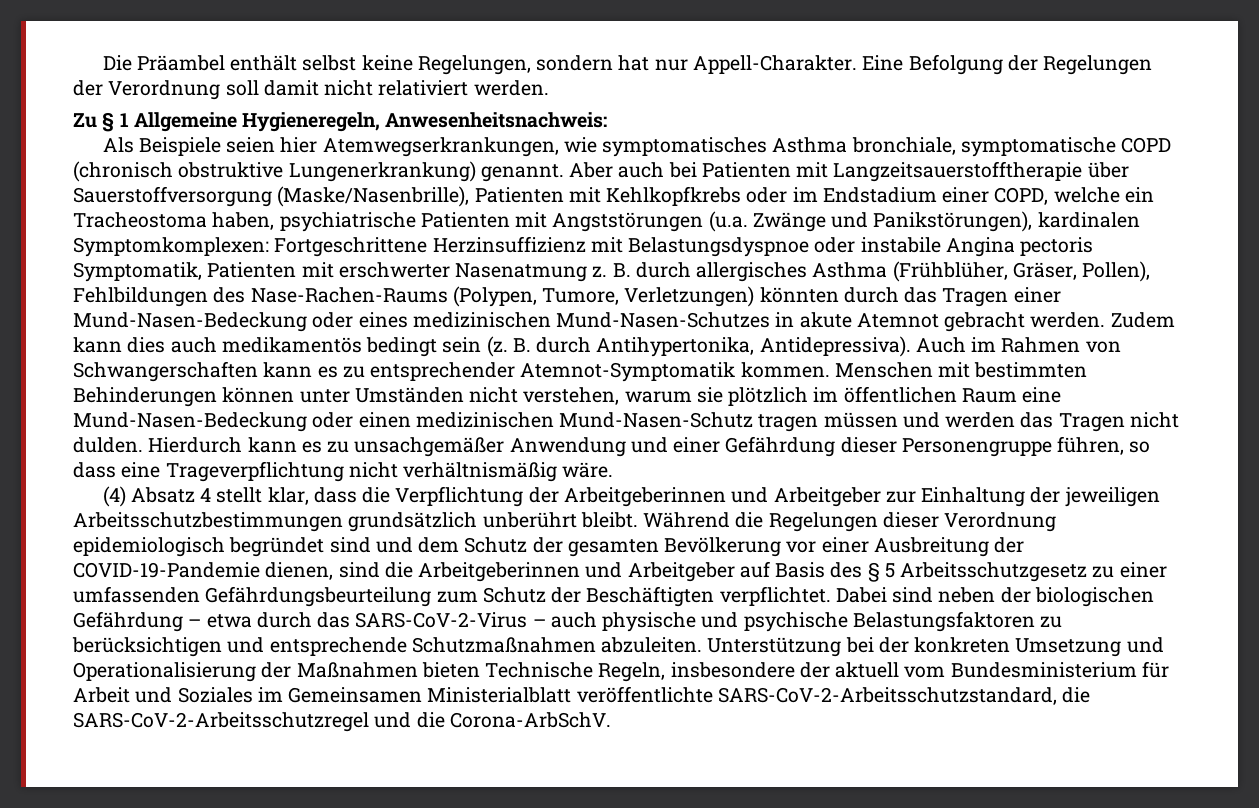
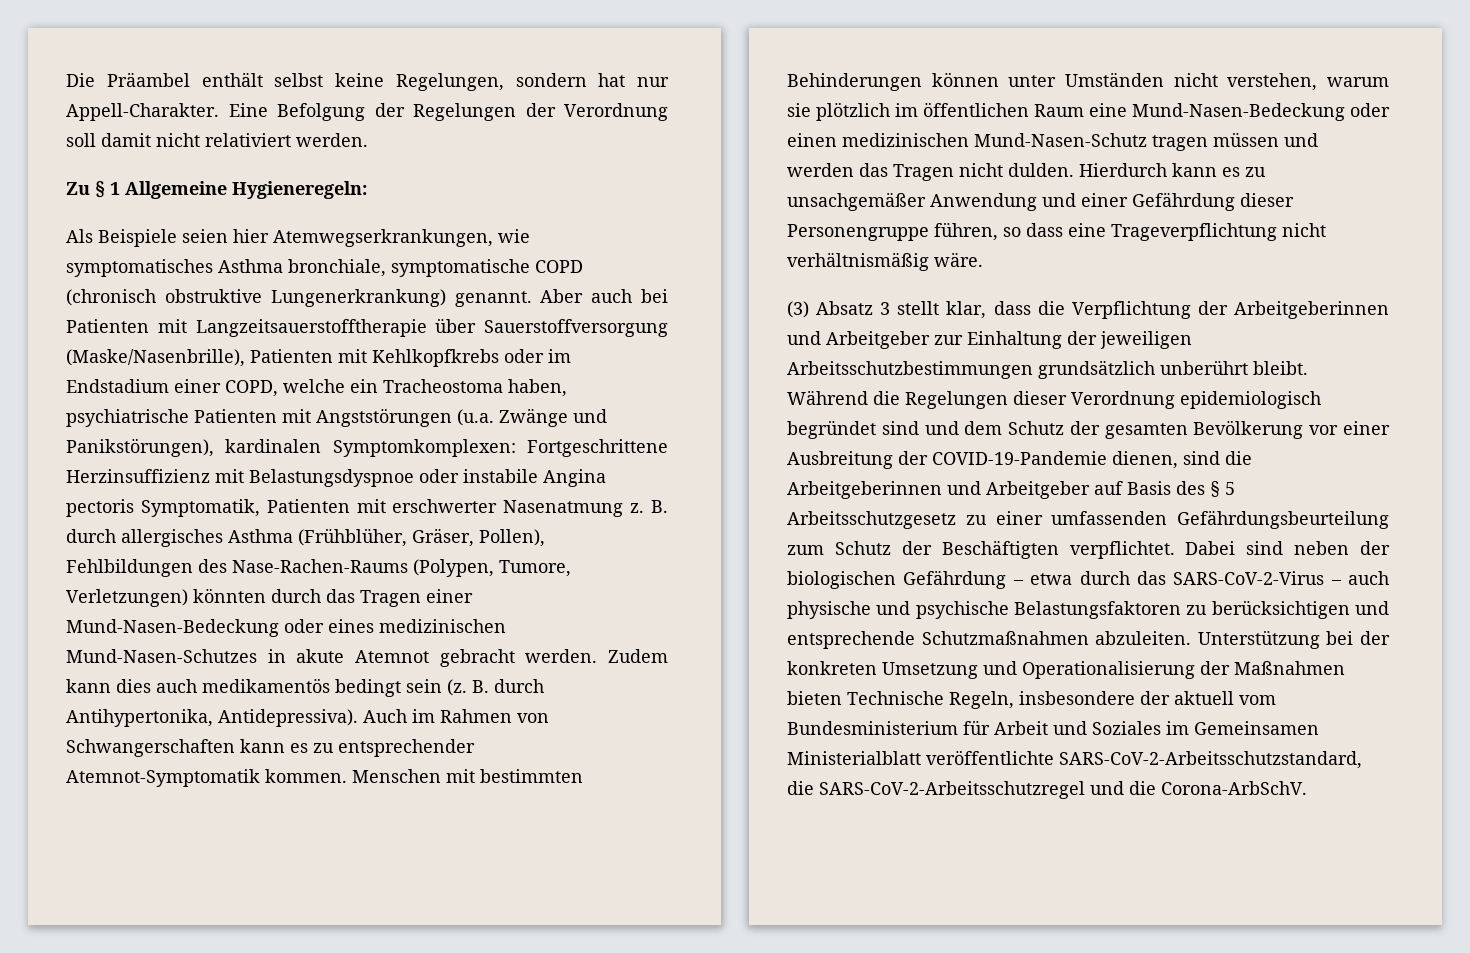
- Zu § 1 Allgemeine Hygieneregeln, Anwesenheitsnachweis:
+ Zu § 1 Allgemeine Hygieneregeln:
- (4) Absatz 4 stellt klar, dass die Verpflichtung der Arbeitgeberinnen und Arbeitgeber zur Einhaltung der jeweiligen Arbeitsschutzbestimmungen grundsätzlich unberührt bleibt.
+ (3) Absatz 3 stellt klar, dass die Verpflichtung der Arbeitgeberinnen und Arbeitgeber zur Einhaltung der jeweiligen Arbeitsschutzbestimmungen grundsätzlich unberührt bleibt.

